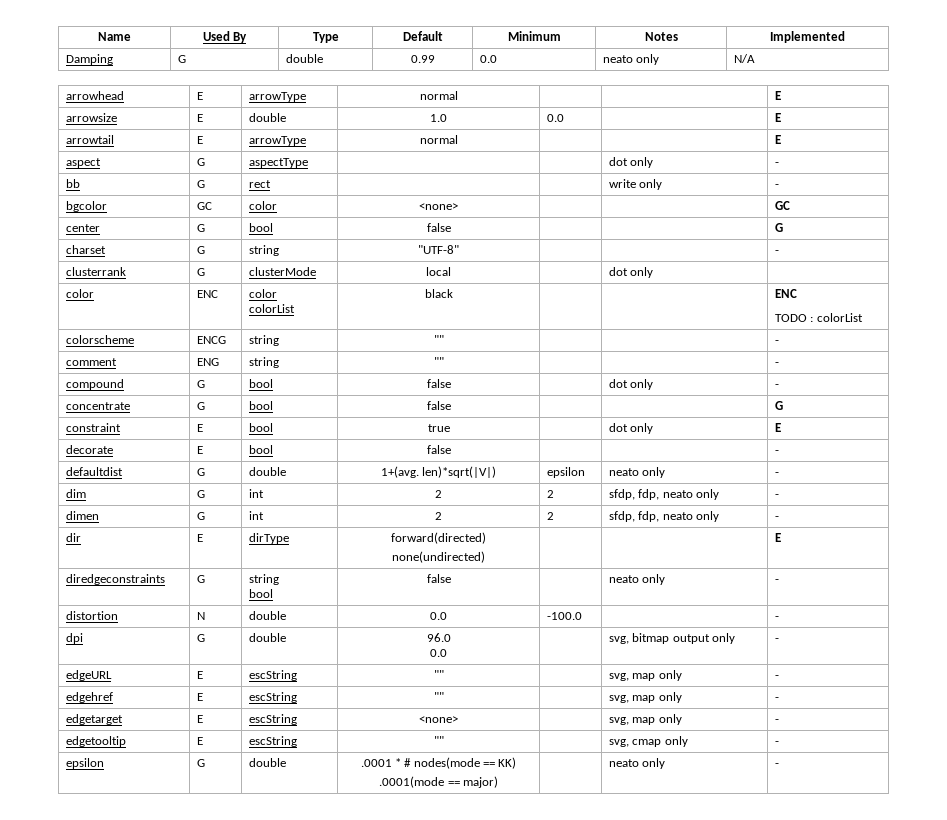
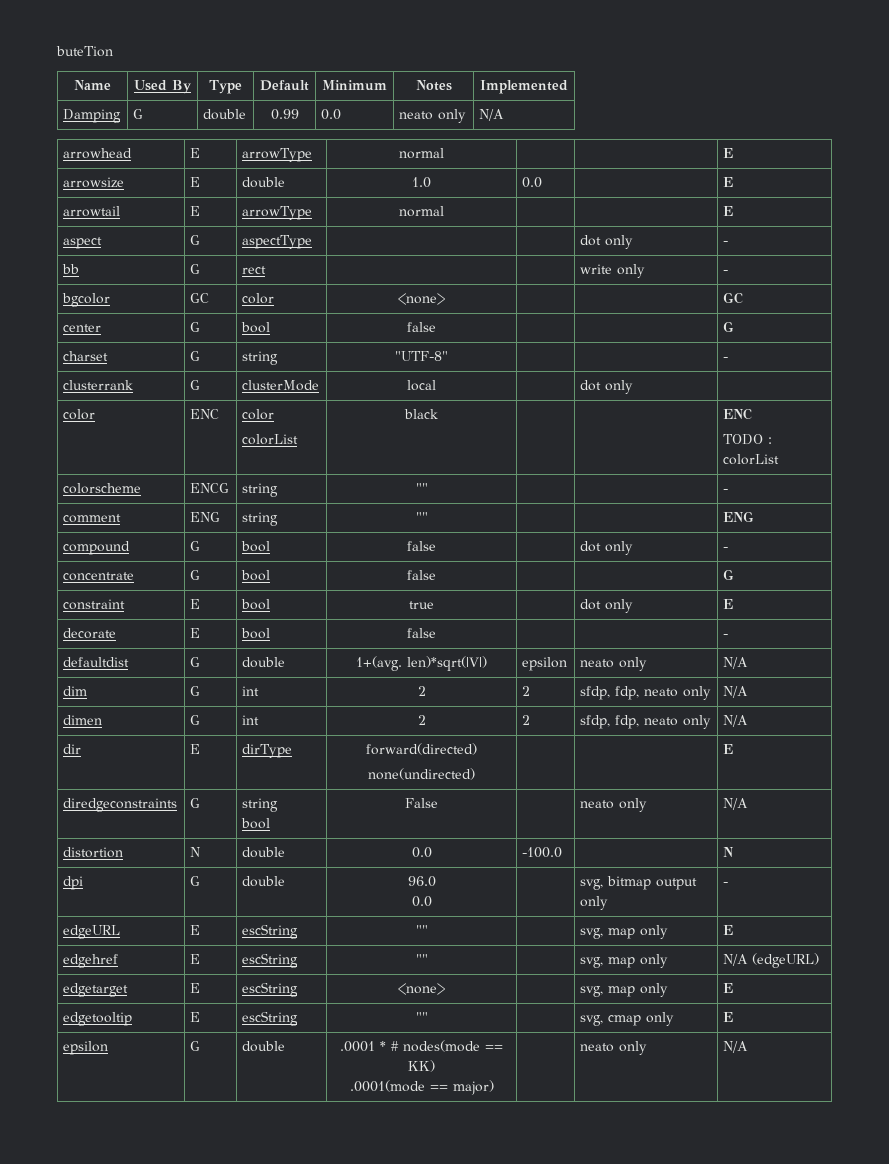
+ buteTion
- comment | ENG | string | "" | | | -
+ comment | ENG | string | "" | | | ENG
- defaultdist | G | double | 1+(avg. len)*sqrt(|V|) | epsilon | neato only | -
+ defaultdist | G | double | 1+(avg. len)*sqrt(|V|) | epsilon | neato only | N/A
- dim | G | int | 2 | 2 | sfdp, fdp, neato only | -
+ dim | G | int | 2 | 2 | sfdp, fdp, neato only | N/A
- dimen | G | int | 2 | 2 | sfdp, fdp, neato only | -
+ dimen | G | int | 2 | 2 | sfdp, fdp, neato only | N/A
  diredgeconstraints | G | string
- bool | false | | neato only | -
+ bool | False | | neato only | N/A
- distortion | N | double | 0.0 | -100.0 | | -
+ distortion | N | double | 0.0 | -100.0 | | N
- edgeURL | E | escString | "" | | svg, map only | -
+ edgeURL | E | escString | "" | | svg, map only | E
- edgehref | E | escString | "" | | svg, map only | -
+ edgehref | E | escString | "" | | svg, map only | N/A (edgeURL)
- edgetarget | E | escString | <none> | | svg, map only | -
+ edgetarget | E | escString | <none> | | svg, map only | E
- edgetooltip | E | escString | "" | | svg, cmap only | -
+ edgetooltip | E | escString | "" | | svg, cmap only | E
  epsilon | G | double | .0001 * # nodes(mode == KK)
- .0001(mode == major) | | neato only | -
+ .0001(mode == major) | | neato only | N/A

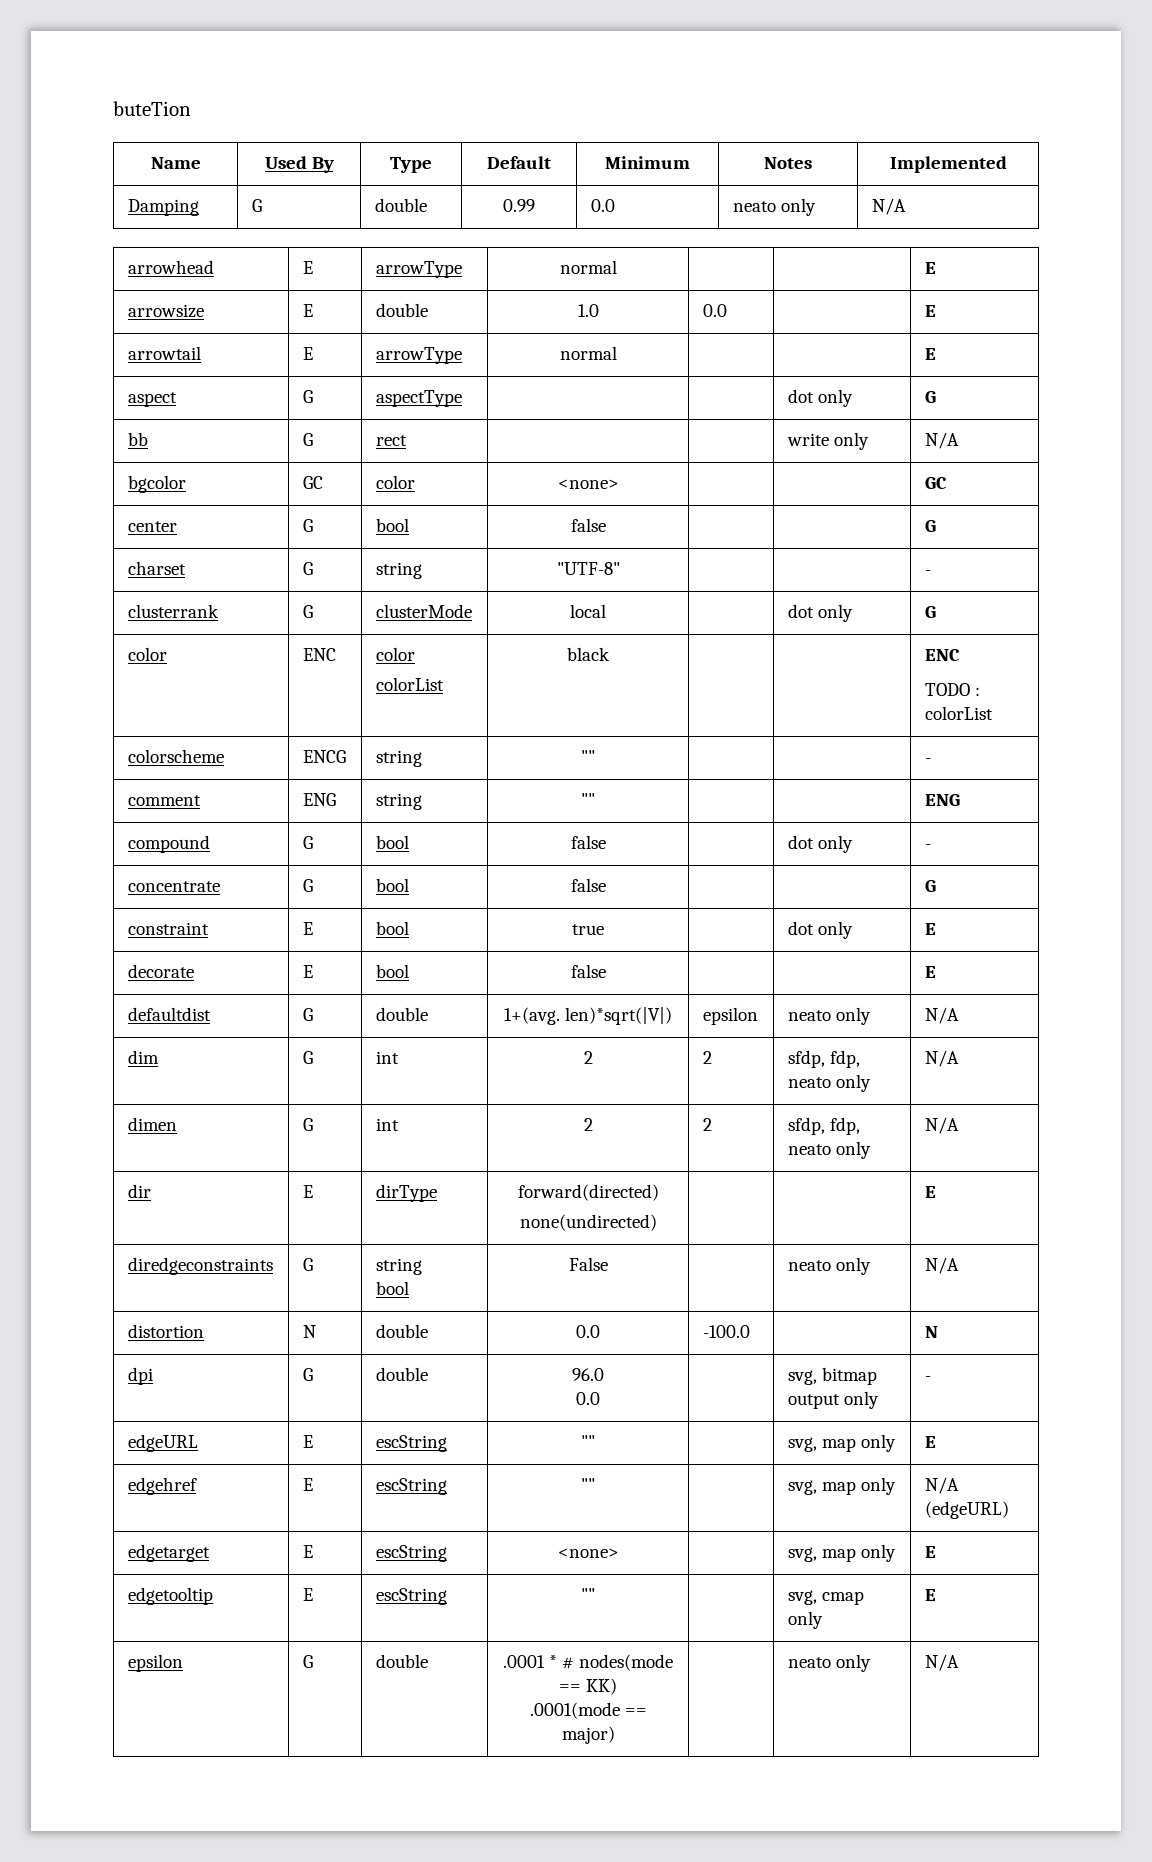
- aspect | G | aspectType | | | dot only | -
+ aspect | G | aspectType | | | dot only | G
- bb | G | rect | | | write only | -
+ bb | G | rect | | | write only | N/A
- clusterrank | G | clusterMode | local | | dot only |
+ clusterrank | G | clusterMode | local | | dot only | G
- decorate | E | bool | false | | | -
+ decorate | E | bool | false | | | E

